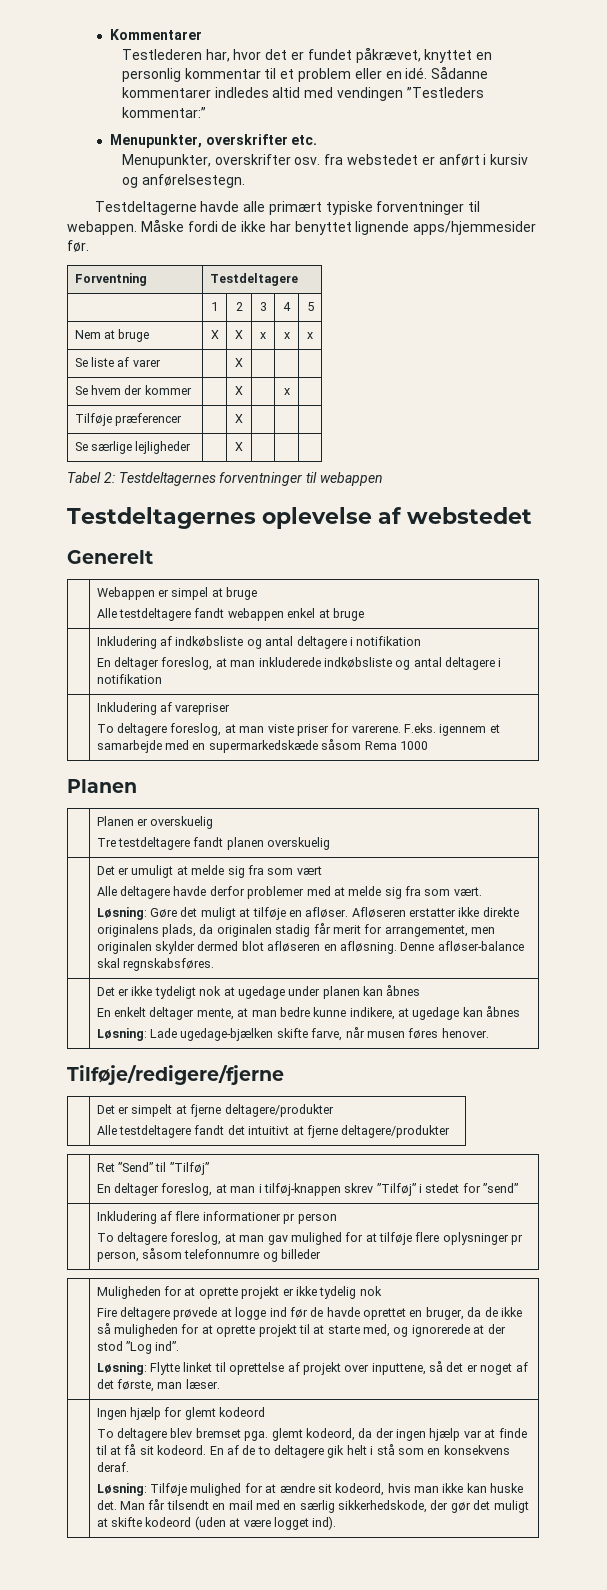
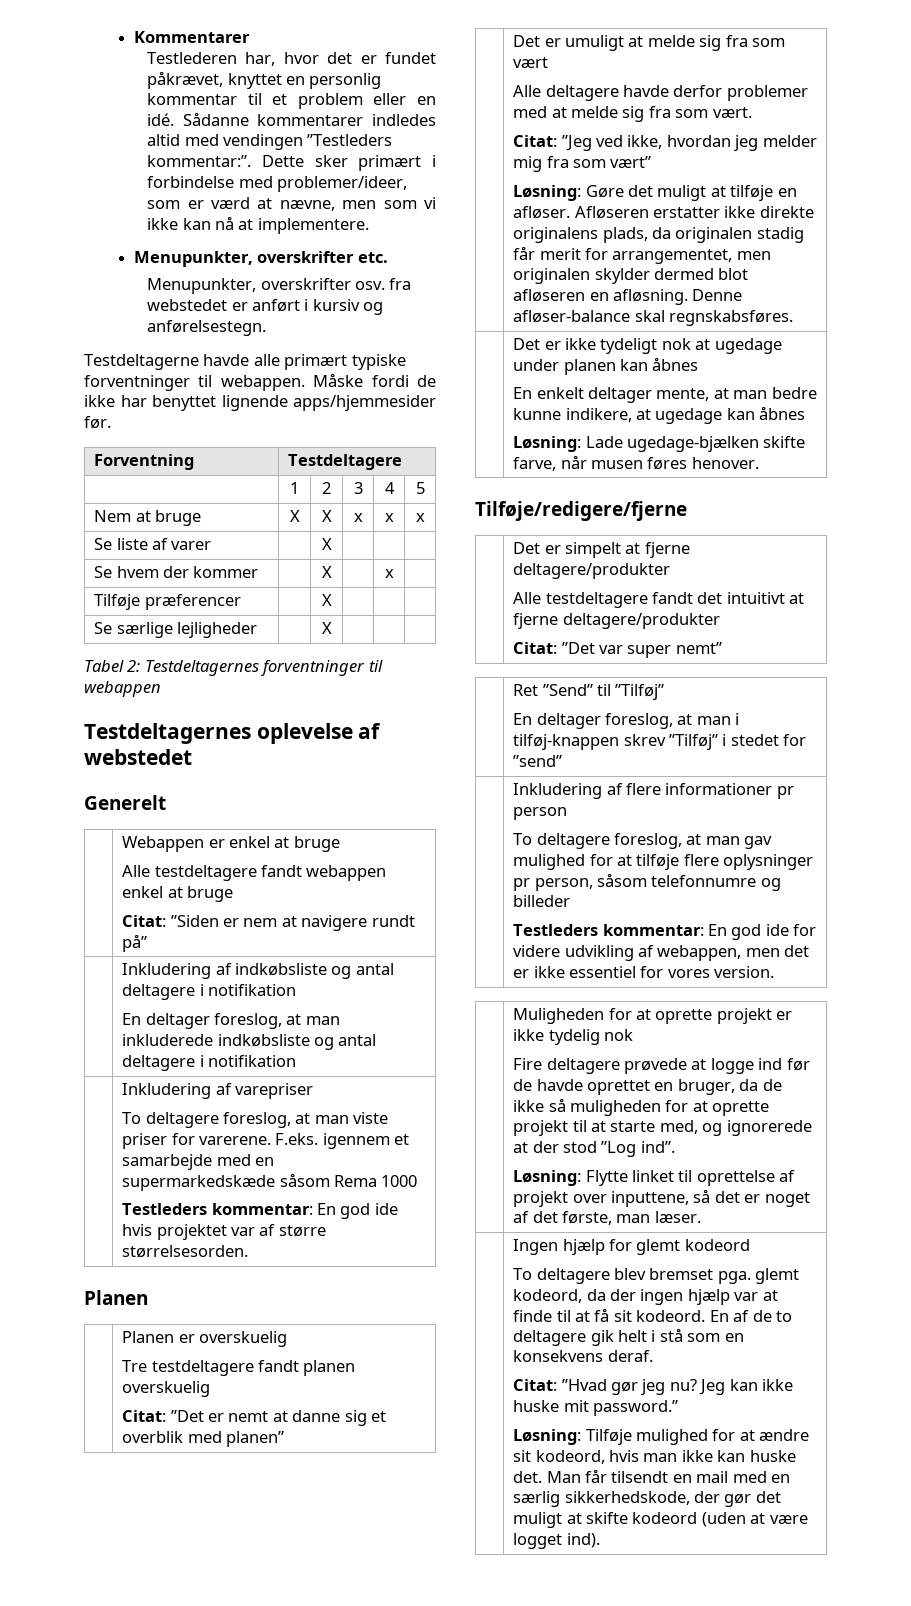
- Sådanne kommentarer indledes altid med vendingen ”Testleders kommentar:”
+ Sådanne kommentarer indledes altid med vendingen ”Testleders kommentar:”. Dette sker primært i forbindelse med problemer/ideer, som er værd at nævne, men som vi ikke kan nå at implementere.
- | Webappen er simpel at bruge
+ | Webappen er enkel at bruge
  Alle testdeltagere fandt webappen enkel at bruge
+ Citat: ”Siden er nem at navigere rundt på”
  | Inkludering af varepriser
  To deltagere foreslog, at man viste priser for varerene. F.eks. igennem et samarbejde med en supermarkedskæde såsom Rema 1000
+ Testleders kommentar: En god ide hvis projektet var af større størrelsesorden.
  | Planen er overskuelig
  Tre testdeltagere fandt planen overskuelig
+ Citat: ”Det er nemt at danne sig et overblik med planen”
+ Citat: ”Jeg ved ikke, hvordan jeg melder mig fra som vært”
  | Det er simpelt at fjerne deltagere/produkter
  Alle testdeltagere fandt det intuitivt at fjerne deltagere/produkter
+ Citat: ”Det var super nemt”
+ Testleders kommentar: En god ide for videre udvikling af webappen, men det er ikke essentiel for vores version.
+ Citat: ”Hvad gør jeg nu? Jeg kan ikke huske mit password.”

